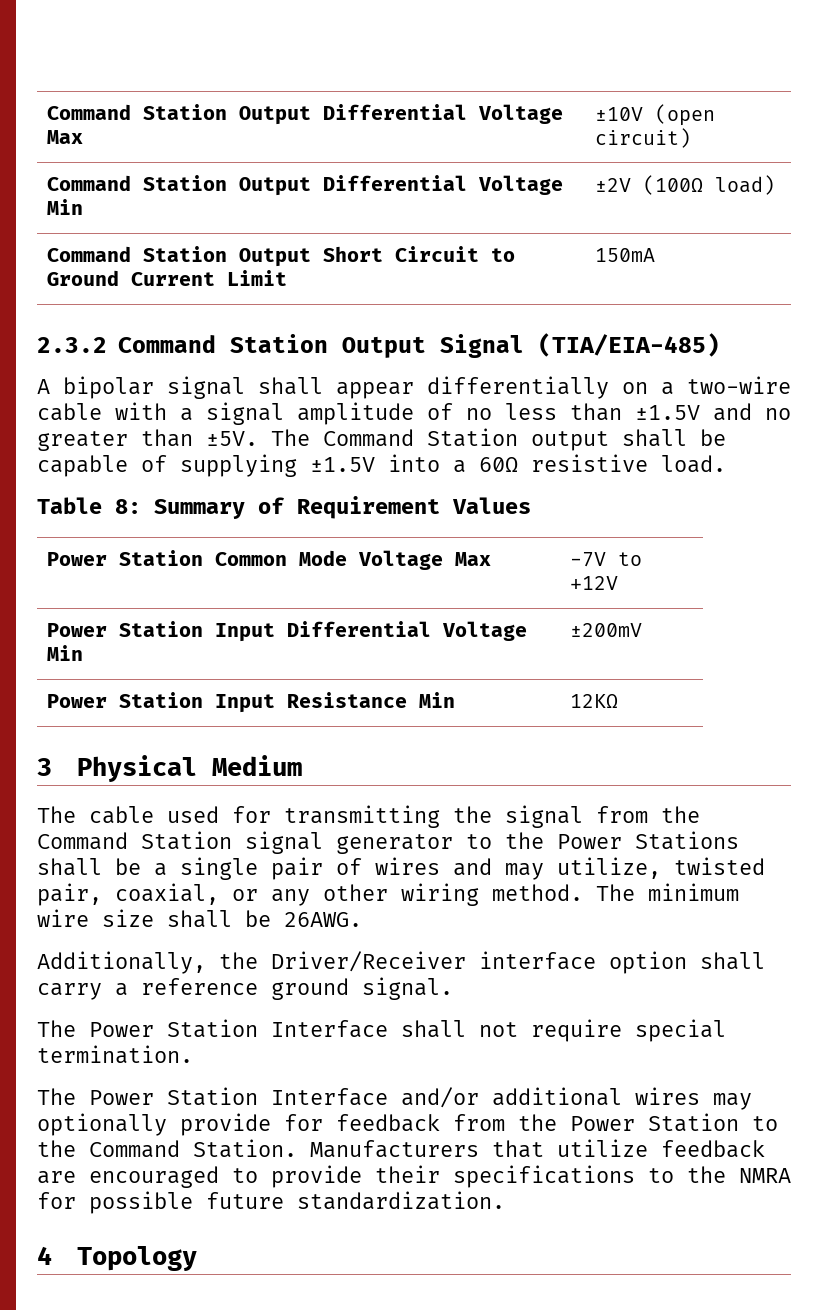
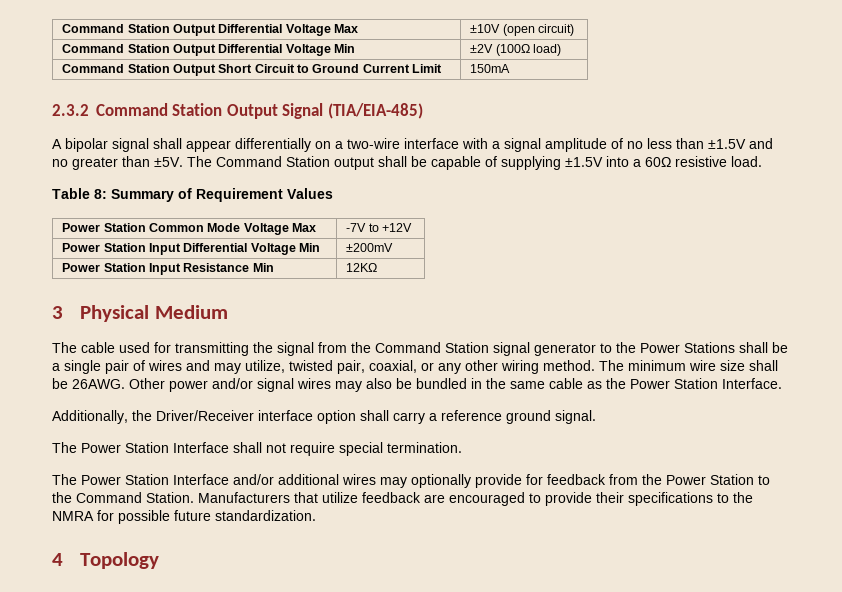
- A bipolar signal shall appear differentially on a two-wire cable with a signal amplitude of no less than ±1.5V and no greater than ±5V.
+ A bipolar signal shall appear differentially on a two-wire interface with a signal amplitude of no less than ±1.5V and no greater than ±5V.
+ Other power and/or signal wires may also be bundled in the same cable as the Power Station Interface.

